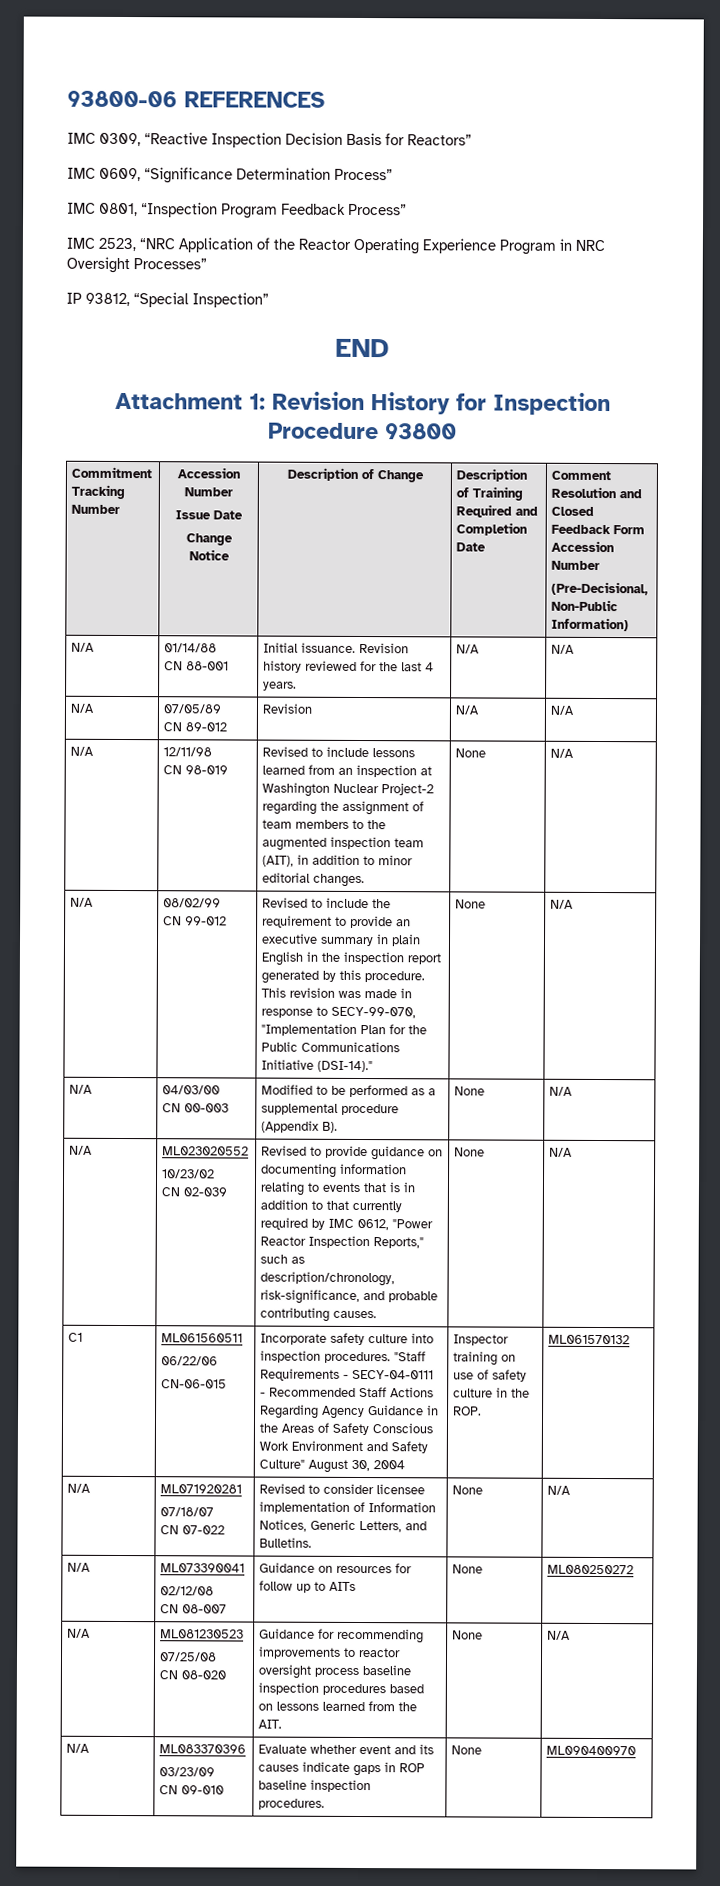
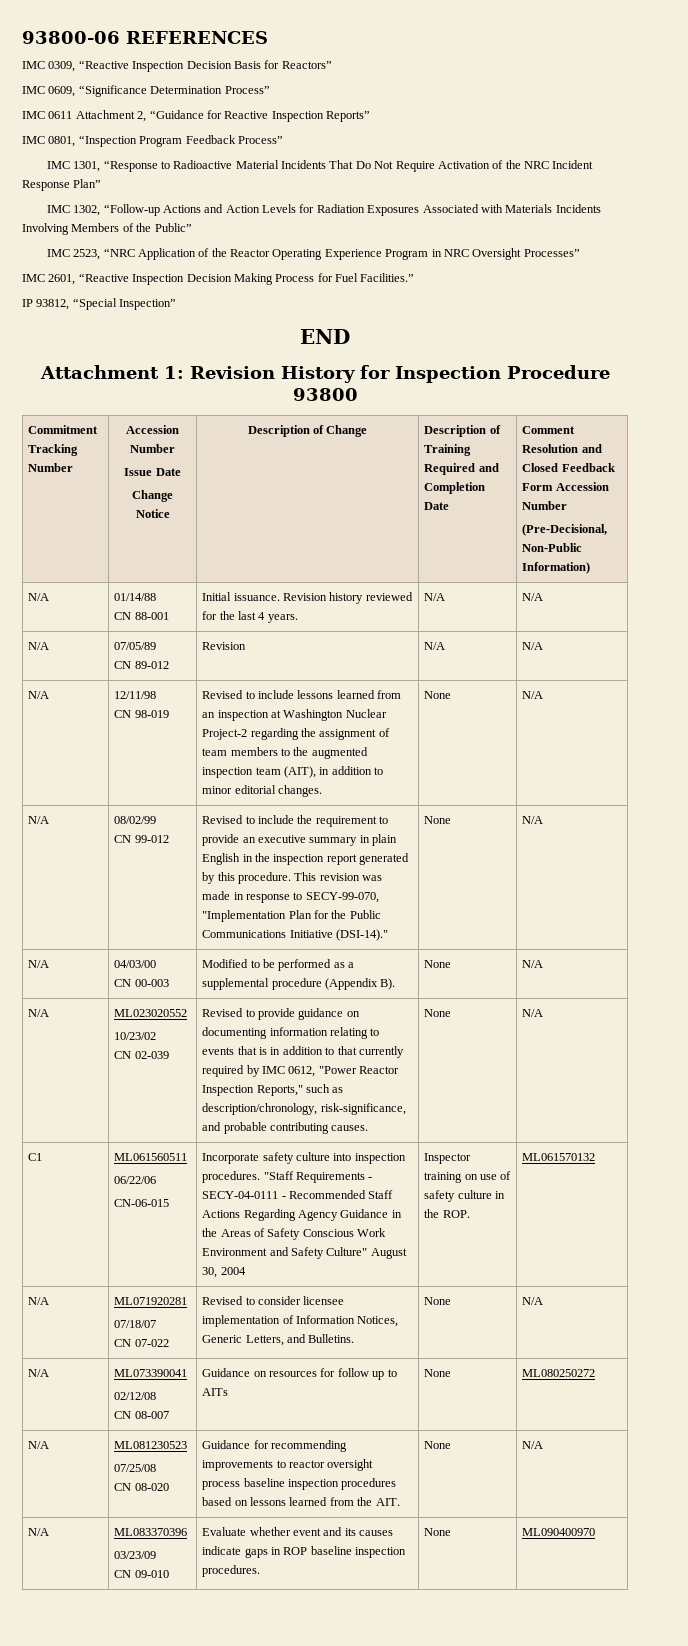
+ IMC 0611 Attachment 2, “Guidance for Reactive Inspection Reports”
+ IMC 1301, “Response to Radioactive Material Incidents That Do Not Require Activation of the NRC Incident Response Plan”
+ IMC 1302, “Follow-up Actions and Action Levels for Radiation Exposures Associated with Materials Incidents Involving Members of the Public”
+ IMC 2601, “Reactive Inspection Decision Making Process for Fuel Facilities.”

